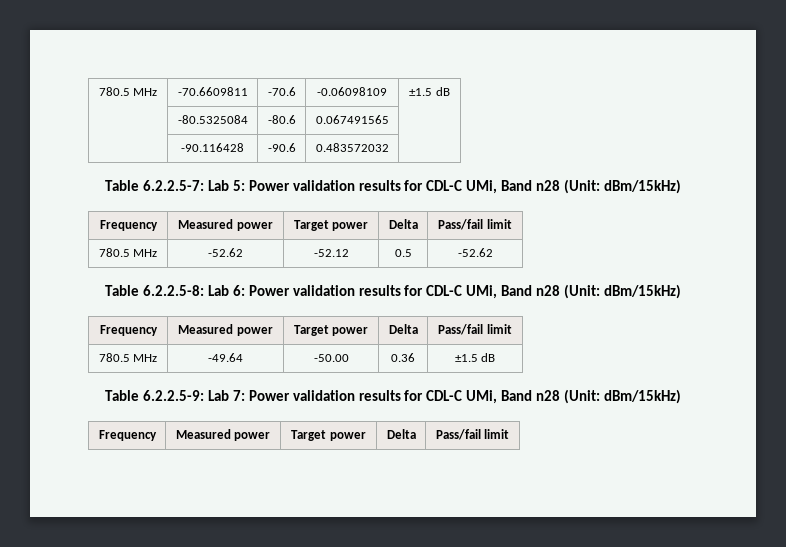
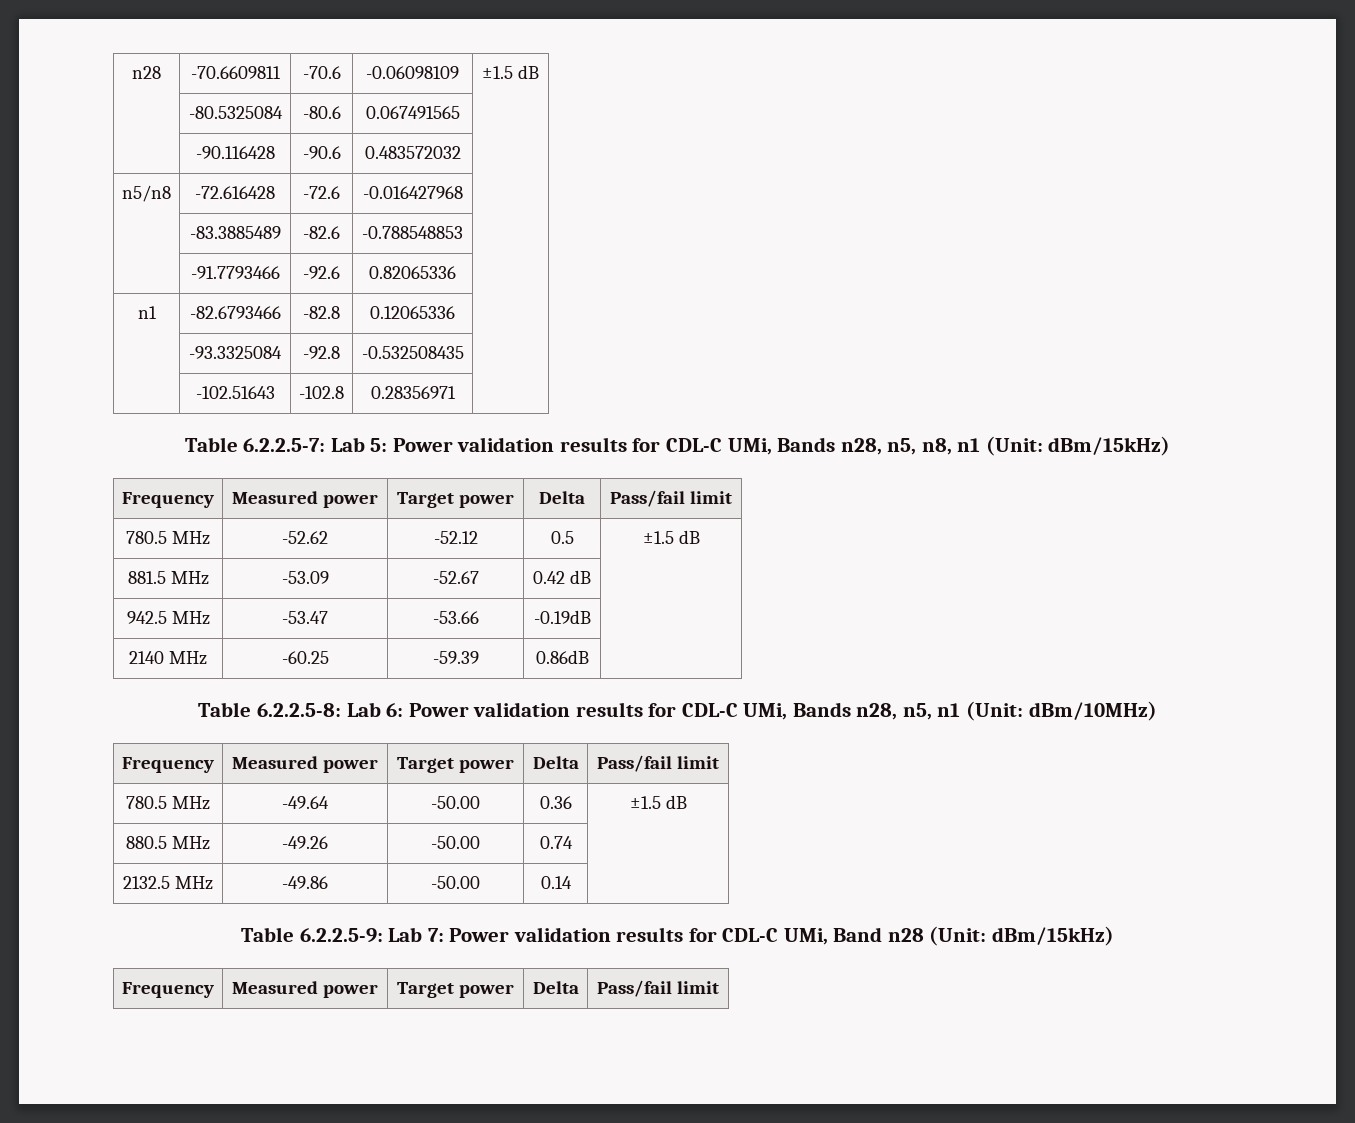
- 780.5 MHz | -70.6609811 | -70.6 | -0.06098109 | ±1.5 dB
+ n28 | -70.6609811 | -70.6 | -0.06098109 | ±1.5 dB
+ n5/n8 | -72.616428 | -72.6 | -0.016427968 |
+ | -83.3885489 | -82.6 | -0.788548853 |
+ | -91.7793466 | -92.6 | 0.82065336 |
+ n1 | -82.6793466 | -82.8 | 0.12065336 |
+ | -93.3325084 | -92.8 | -0.532508435 |
+ | -102.51643 | -102.8 | 0.28356971 |
- Table 6.2.2.5-7: Lab 5: Power validation results for CDL-C UMi, Band n28 (Unit: dBm/15kHz)
+ Table 6.2.2.5-7: Lab 5: Power validation results for CDL-C UMi, Bands n28, n5, n8, n1 (Unit: dBm/15kHz)
- 780.5 MHz | -52.62 | -52.12 | 0.5 | -52.62
+ 780.5 MHz | -52.62 | -52.12 | 0.5 | ±1.5 dB
+ 881.5 MHz | -53.09 | -52.67 | 0.42 dB |
+ 942.5 MHz | -53.47 | -53.66 | -0.19dB |
+ 2140 MHz | -60.25 | -59.39 | 0.86dB |
- Table 6.2.2.5-8: Lab 6: Power validation results for CDL-C UMi, Band n28 (Unit: dBm/15kHz)
+ Table 6.2.2.5-8: Lab 6: Power validation results for CDL-C UMi, Bands n28, n5, n1 (Unit: dBm/10MHz)
+ 880.5 MHz | -49.26 | -50.00 | 0.74 |
+ 2132.5 MHz | -49.86 | -50.00 | 0.14 |

